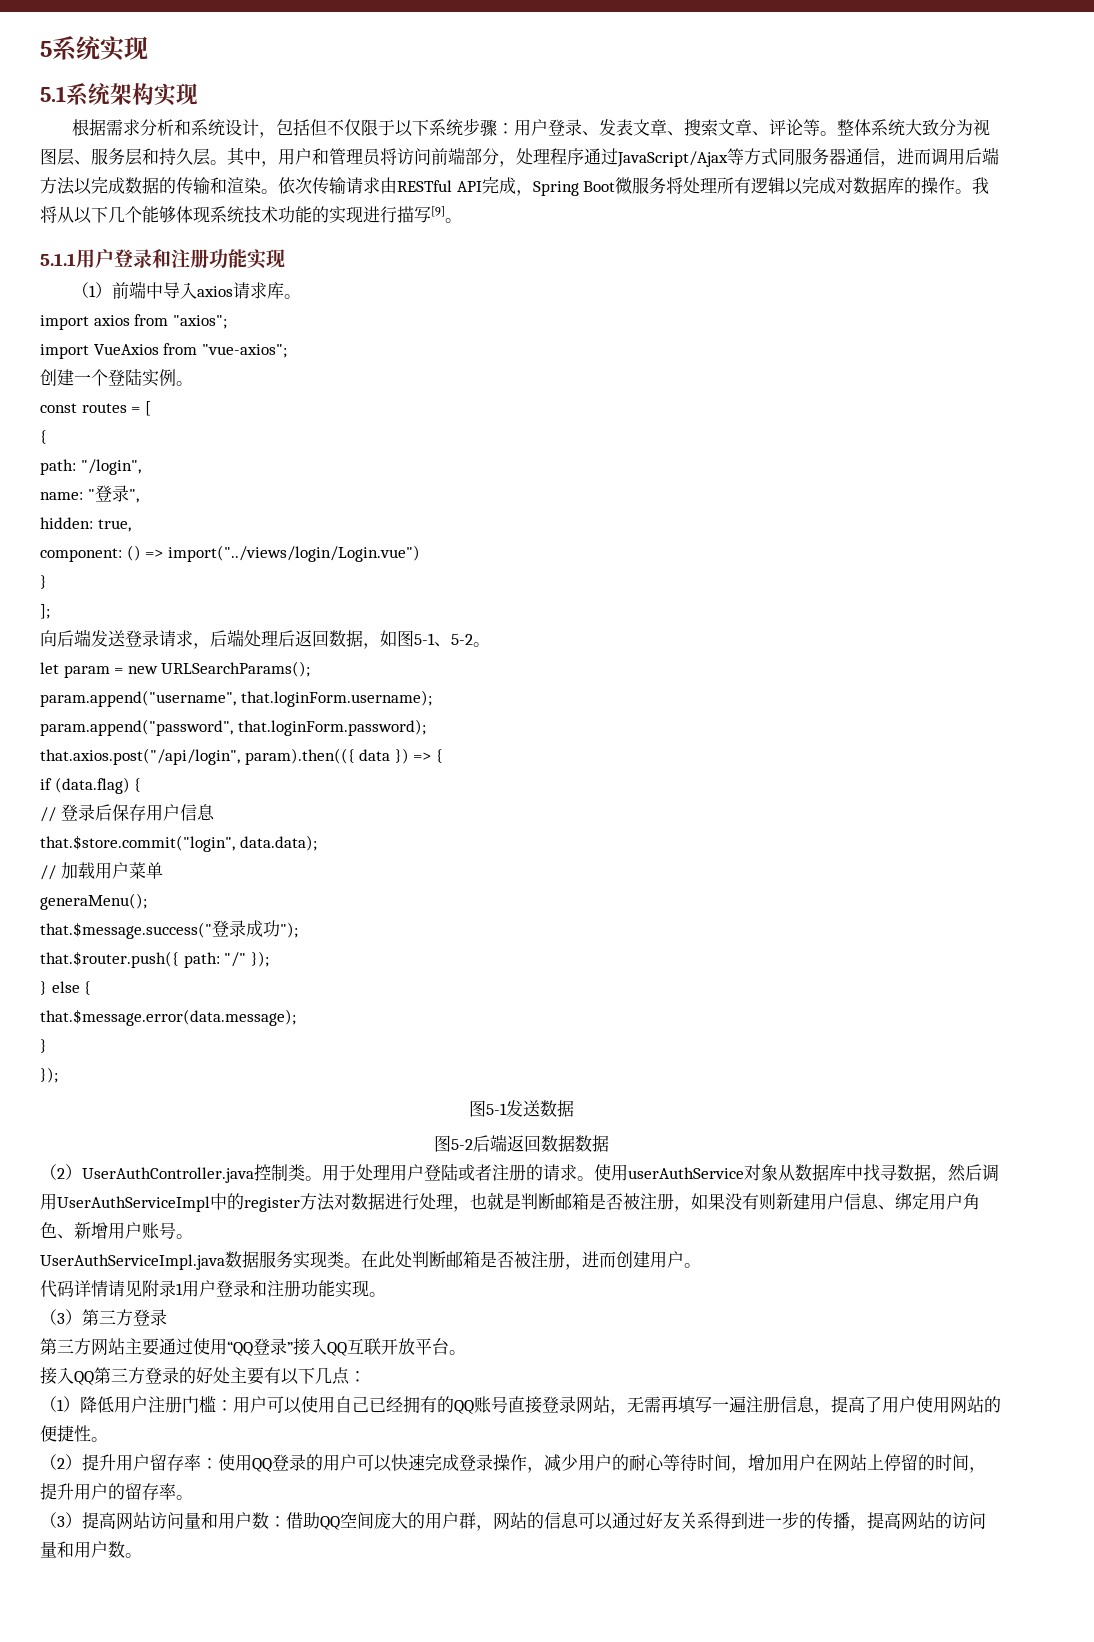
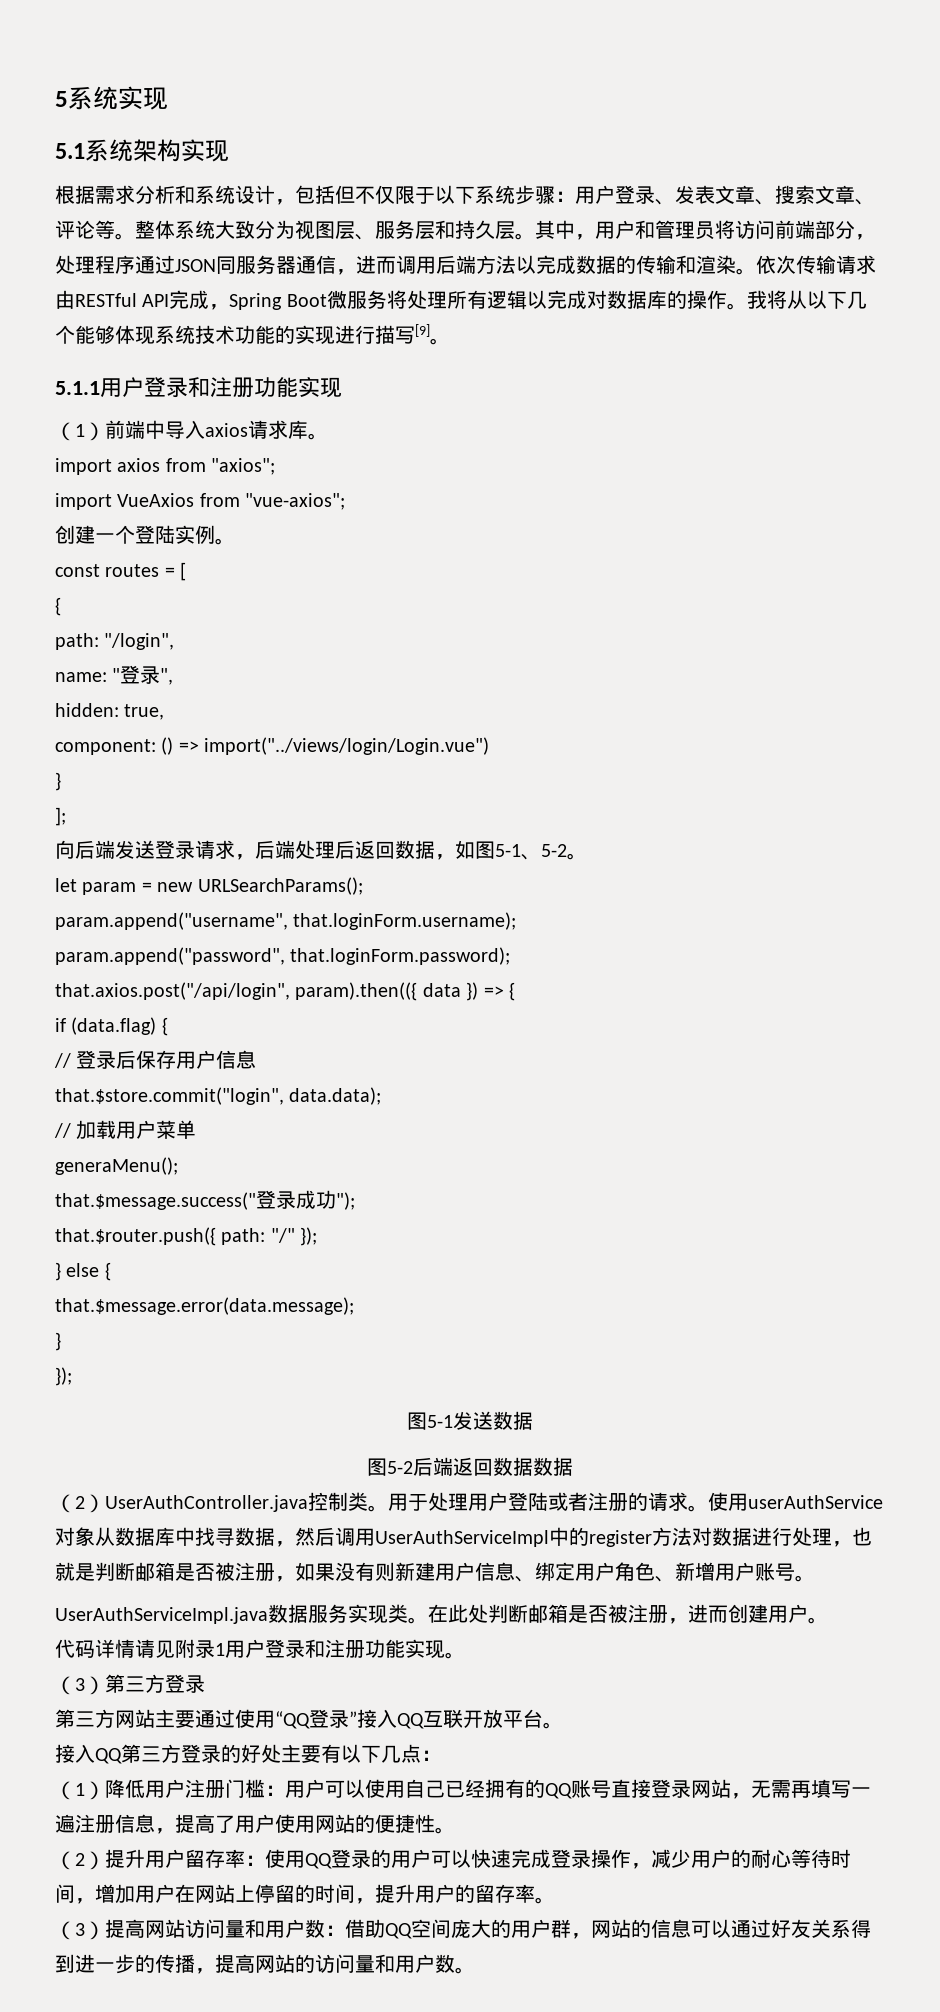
- 其中，用户和管理员将访问前端部分，处理程序通过JavaScript/Ajax等方式同服务器通信，进而调用后端方法以完成数据的传输和渲染。
+ 其中，用户和管理员将访问前端部分，处理程序通过JSON同服务器通信，进而调用后端方法以完成数据的传输和渲染。

